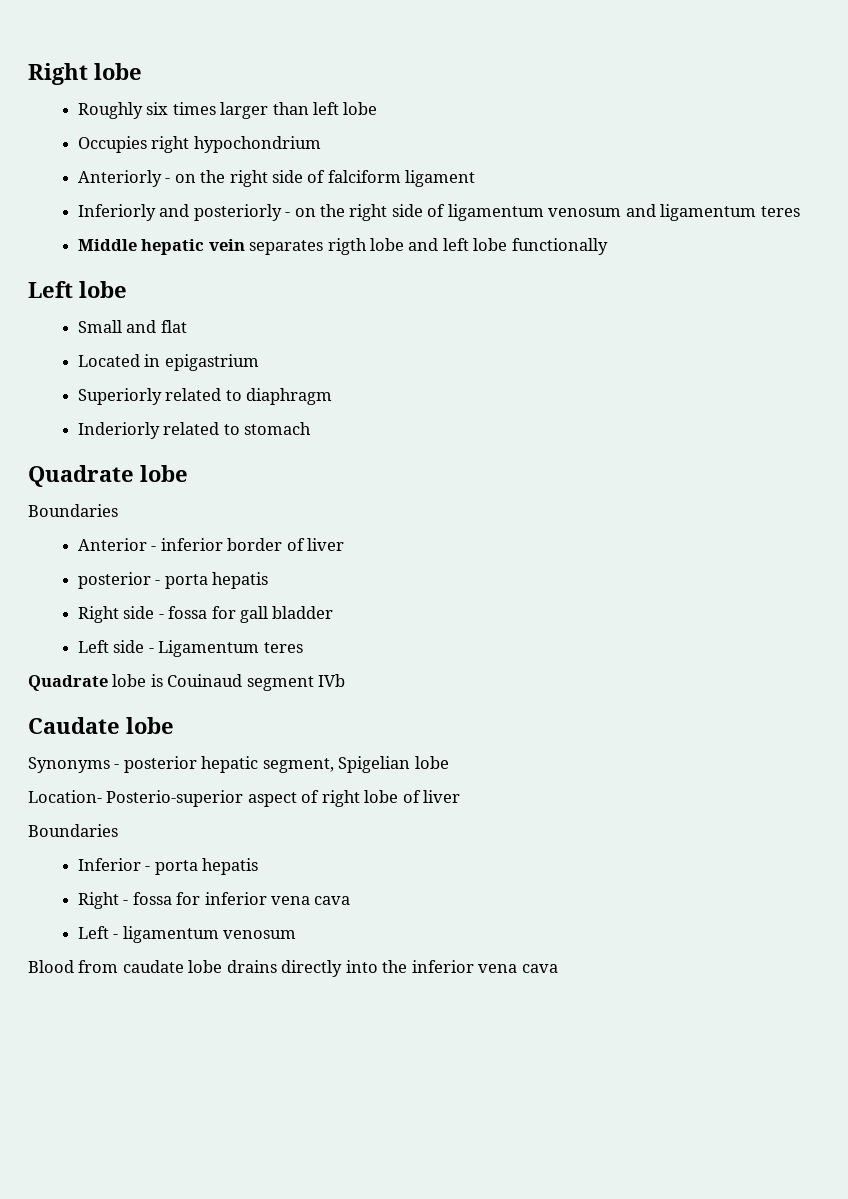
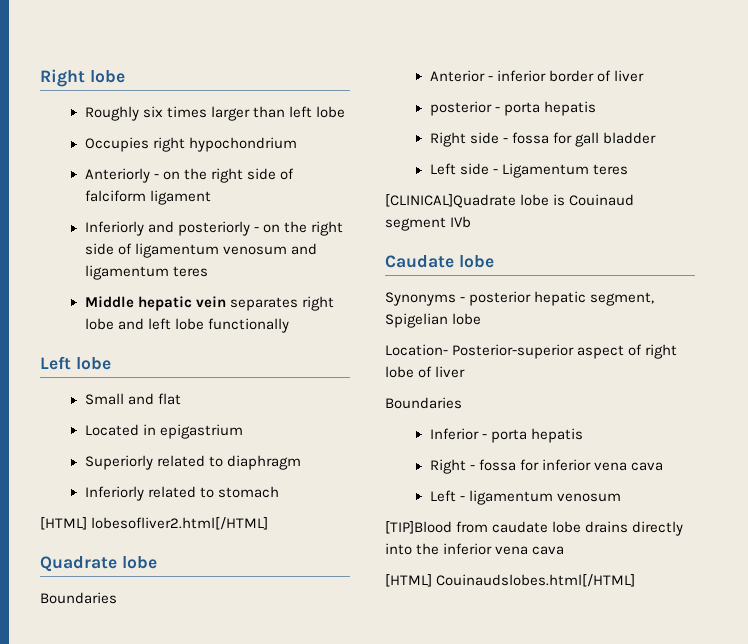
- Middle hepatic vein separates rigth lobe and left lobe functionally
+ Middle hepatic vein separates right lobe and left lobe functionally
- Inderiorly related to stomach
+ Inferiorly related to stomach
+ [HTML] lobesofliver2.html[/HTML]
- Quadrate lobe is Couinaud segment IVb
+ [CLINICAL]Quadrate lobe is Couinaud segment IVb
- Location- Posterio-superior aspect of right lobe of liver
+ Location- Posterior-superior aspect of right lobe of liver
- Blood from caudate lobe drains directly into the inferior vena cava
+ [TIP]Blood from caudate lobe drains directly into the inferior vena cava
+ [HTML] Couinaudslobes.html[/HTML]

